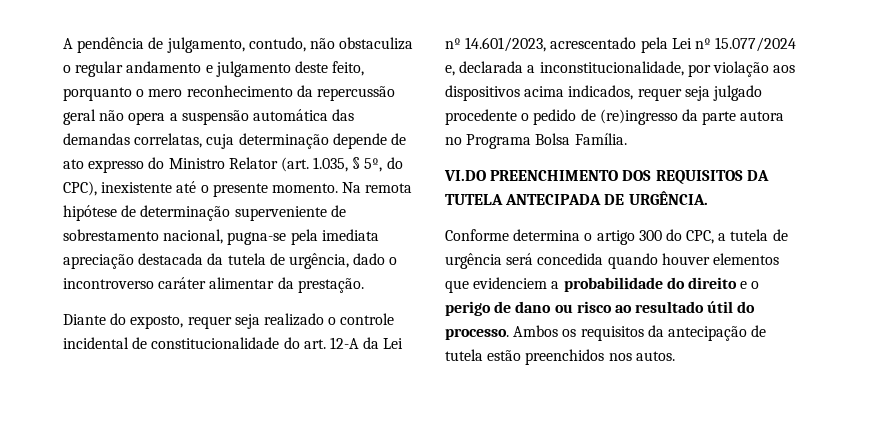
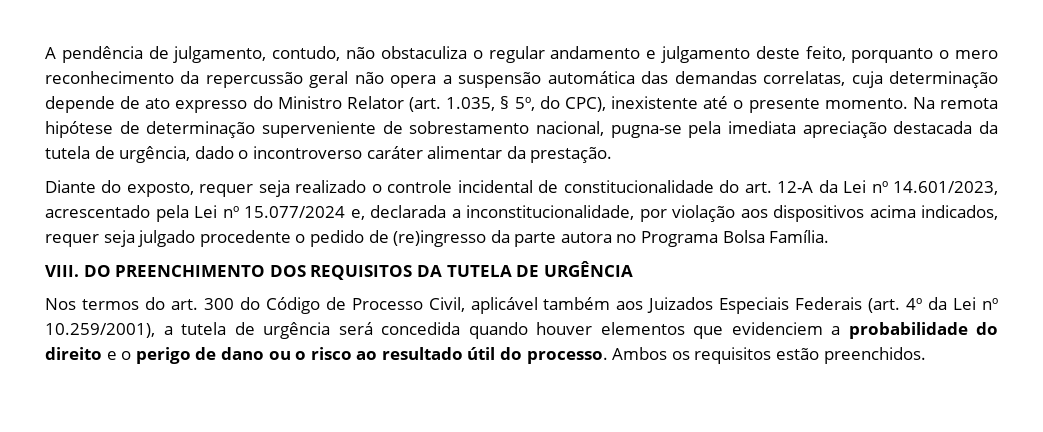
- VI.DO PREENCHIMENTO DOS REQUISITOS DA TUTELA ANTECIPADA DE URGÊNCIA.
- Conforme determina o artigo 300 do CPC, a tutela de urgência será concedida quando houver elementos que evidenciem a probabilidade do direito e o perigo de dano ou risco ao resultado útil do processo.
+ VIII. DO PREENCHIMENTO DOS REQUISITOS DA TUTELA DE URGÊNCIA
+ Nos termos do art. 300 do Código de Processo Civil, aplicável também aos Juizados Especiais Federais (art. 4º da Lei nº 10.259/2001), a tutela de urgência será concedida quando houver elementos que evidenciem a probabilidade do direito e o perigo de dano ou o risco ao resultado útil do processo.
- Ambos os requisitos da antecipação de tutela estão preenchidos nos autos.
+ Ambos os requisitos estão preenchidos.

